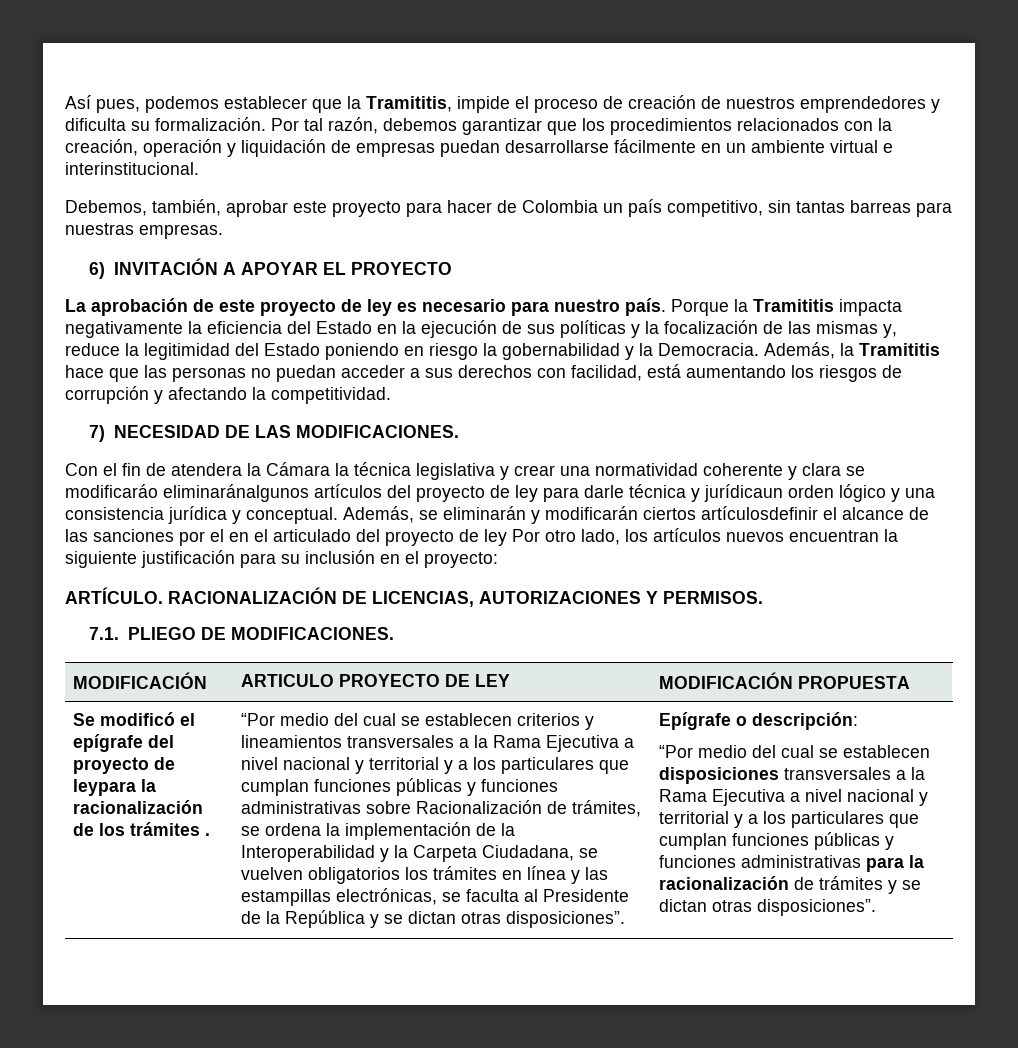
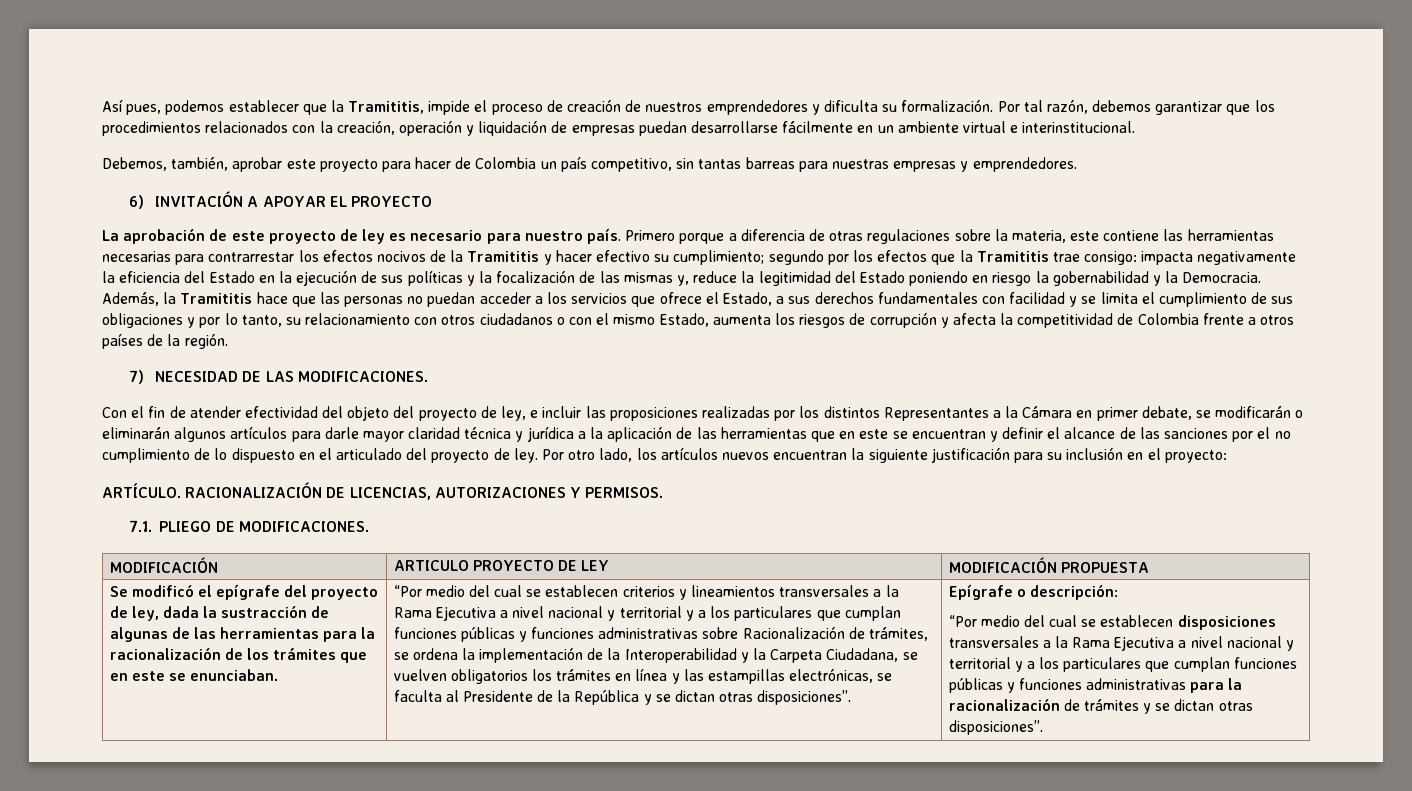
- Debemos, también, aprobar este proyecto para hacer de Colombia un país competitivo, sin tantas barreas para nuestras empresas.
+ Debemos, también, aprobar este proyecto para hacer de Colombia un país competitivo, sin tantas barreas para nuestras empresas y emprendedores.
- Porque la Tramititis impacta negativamente la eficiencia del Estado en la ejecución de sus políticas y la focalización de las mismas y, reduce la legitimidad del Estado poniendo en riesgo la gobernabilidad y la Democracia.
+ Primero porque a diferencia de otras regulaciones sobre la materia, este contiene las herramientas necesarias para contrarrestar los efectos nocivos de la Tramititis y hacer efectivo su cumplimiento; segundo por los efectos que la Tramititis trae consigo: impacta negativamente la eficiencia del Estado en la ejecución de sus políticas y la focalización de las mismas y, reduce la legitimidad del Estado poniendo en riesgo la gobernabilidad y la Democracia.
- Además, la Tramititis hace que las personas no puedan acceder a sus derechos con facilidad, está aumentando los riesgos de corrupción y afectando la competitividad.
+ Además, la Tramititis hace que las personas no puedan acceder a los servicios que ofrece el Estado, a sus derechos fundamentales con facilidad y se limita el cumplimiento de sus obligaciones y por lo tanto, su relacionamiento con otros ciudadanos o con el mismo Estado, aumenta los riesgos de corrupción y afecta la competitividad de Colombia frente a otros países de la región.
- Con el fin de atendera la Cámara la técnica legislativa y crear una normatividad coherente y clara se modificaráo eliminaránalgunos artículos del proyecto de ley para darle técnica y jurídicaun orden lógico y una consistencia jurídica y conceptual. Además, se eliminarán y modificarán ciertos artículosdefinir el alcance de las sanciones por el en el articulado del proyecto de ley Por otro lado, los artículos nuevos encuentran la siguiente justificación para su inclusión en el proyecto:
+ Con el fin de atender efectividad del objeto del proyecto de ley, e incluir las proposiciones realizadas por los distintos Representantes a la Cámara en primer debate, se modificarán o eliminarán algunos artículos para darle mayor claridad técnica y jurídica a la aplicación de las herramientas que en este se encuentran y definir el alcance de las sanciones por el no cumplimiento de lo dispuesto en el articulado del proyecto de ley. Por otro lado, los artículos nuevos encuentran la siguiente justificación para su inclusión en el proyecto:
- Se modificó el epígrafe del proyecto de leypara la racionalización de los trámites .
+ Se modificó el epígrafe del proyecto de ley, dada la sustracción de algunas de las herramientas para la racionalización de los trámites que en este se enunciaban.

